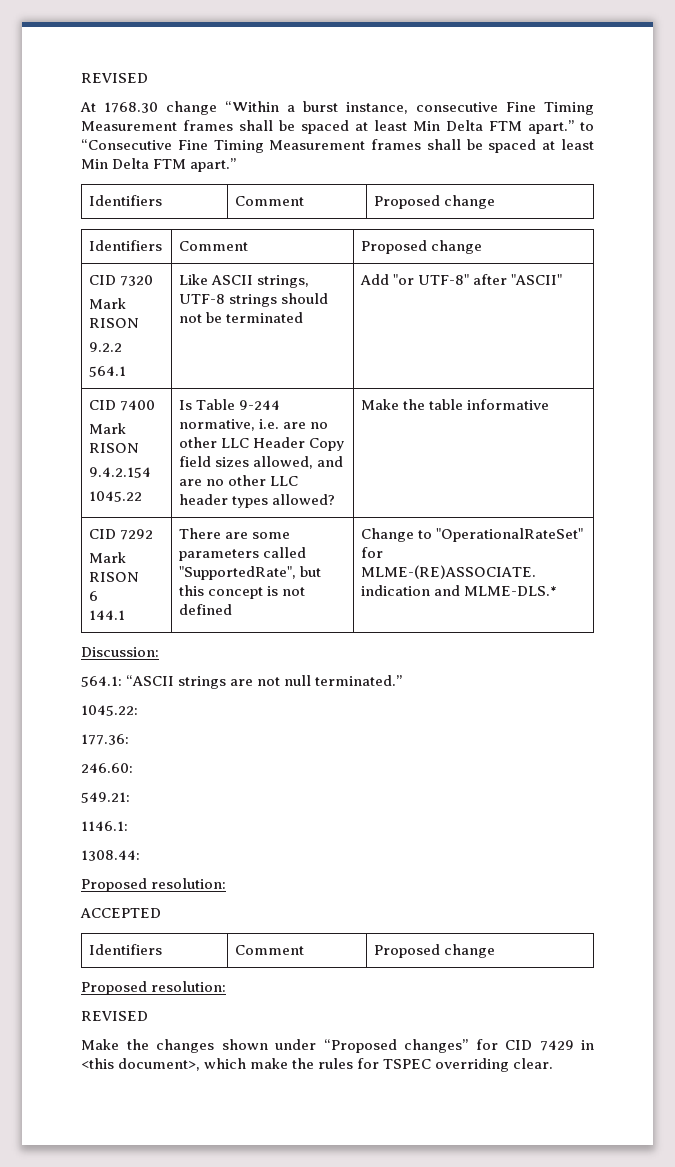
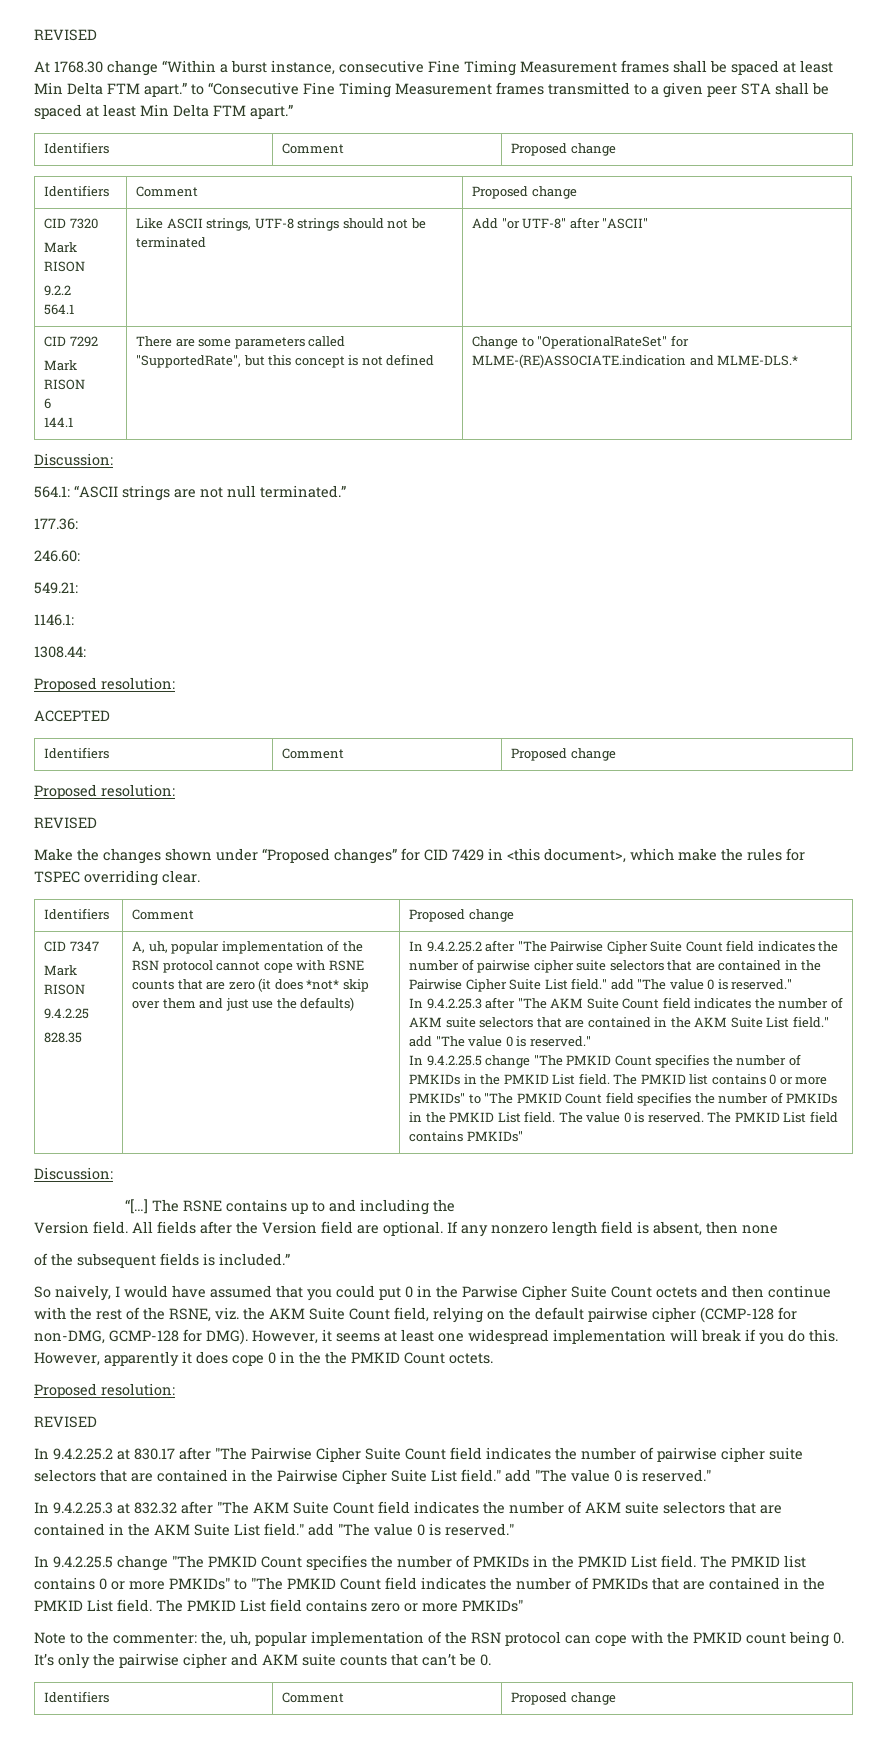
- At 1768.30 change “Within a burst instance, consecutive Fine Timing Measurement frames shall be spaced at least Min Delta FTM apart.” to “Consecutive Fine Timing Measurement frames shall be spaced at least Min Delta FTM apart.”
+ At 1768.30 change “Within a burst instance, consecutive Fine Timing Measurement frames shall be spaced at least Min Delta FTM apart.” to “Consecutive Fine Timing Measurement frames transmitted to a given peer STA shall be spaced at least Min Delta FTM apart.”
- CID 7400
- Mark RISON
- 9.4.2.154
- 1045.22 | Is Table 9-244 normative, i.e. are no other LLC Header Copy field sizes allowed, and are no other LLC header types allowed? | Make the table informative
- 1045.22:
  Make the changes shown under “Proposed changes” for CID 7429 in <this document>, which make the rules for TSPEC overriding clear.
+ Identifiers | Comment | Proposed change
+ CID 7347
+ Mark RISON
+ 9.4.2.25
+ 828.35 | A, uh, popular implementation of the RSN protocol cannot cope with RSNE counts that are zero (it does *not* skip over them and just use the defaults) | In 9.4.2.25.2 after "The Pairwise Cipher Suite Count field indicates the number of pairwise cipher suite selectors that are contained in the Pairwise Cipher Suite List field." add "The value 0 is reserved."
+ In 9.4.2.25.3 after "The AKM Suite Count field indicates the number of AKM suite selectors that are contained in the AKM Suite List field." add "The value 0 is reserved."
+ In 9.4.2.25.5 change "The PMKID Count specifies the number of PMKIDs in the PMKID List field. The PMKID list contains 0 or more PMKIDs" to "The PMKID Count field specifies the number of PMKIDs in the PMKID List field. The value 0 is reserved. The PMKID List field contains PMKIDs"
+ Discussion:
+ “[…] The RSNE contains up to and including the
+ Version field. All fields after the Version field are optional. If any nonzero length field is absent, then none
+ of the subsequent fields is included.”
+ So naively, I would have assumed that you could put 0 in the Parwise Cipher Suite Count octets and then continue with the rest of the RSNE, viz. the AKM Suite Count field, relying on the default pairwise cipher (CCMP-128 for non-DMG, GCMP-128 for DMG). However, it seems at least one widespread implementation will break if you do this. However, apparently it does cope 0 in the the PMKID Count octets.
+ Proposed resolution:
+ REVISED
+ In 9.4.2.25.2 at 830.17 after "The Pairwise Cipher Suite Count field indicates the number of pairwise cipher suite selectors that are contained in the Pairwise Cipher Suite List field." add "The value 0 is reserved."
+ In 9.4.2.25.3 at 832.32 after "The AKM Suite Count field indicates the number of AKM suite selectors that are contained in the AKM Suite List field." add "The value 0 is reserved."
+ In 9.4.2.25.5 change "The PMKID Count specifies the number of PMKIDs in the PMKID List field. The PMKID list contains 0 or more PMKIDs" to "The PMKID Count field indicates the number of PMKIDs that are contained in the PMKID List field. The PMKID List field contains zero or more PMKIDs"
+ Note to the commenter: the, uh, popular implementation of the RSN protocol can cope with the PMKID count being 0. It’s only the pairwise cipher and AKM suite counts that can’t be 0.
+ Identifiers | Comment | Proposed change

